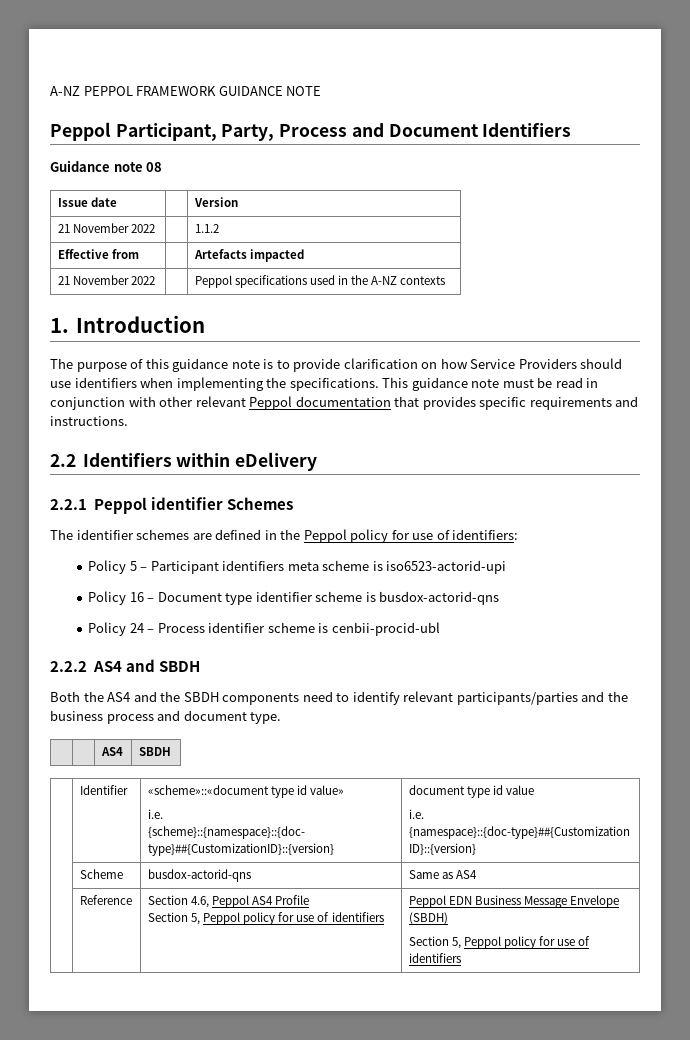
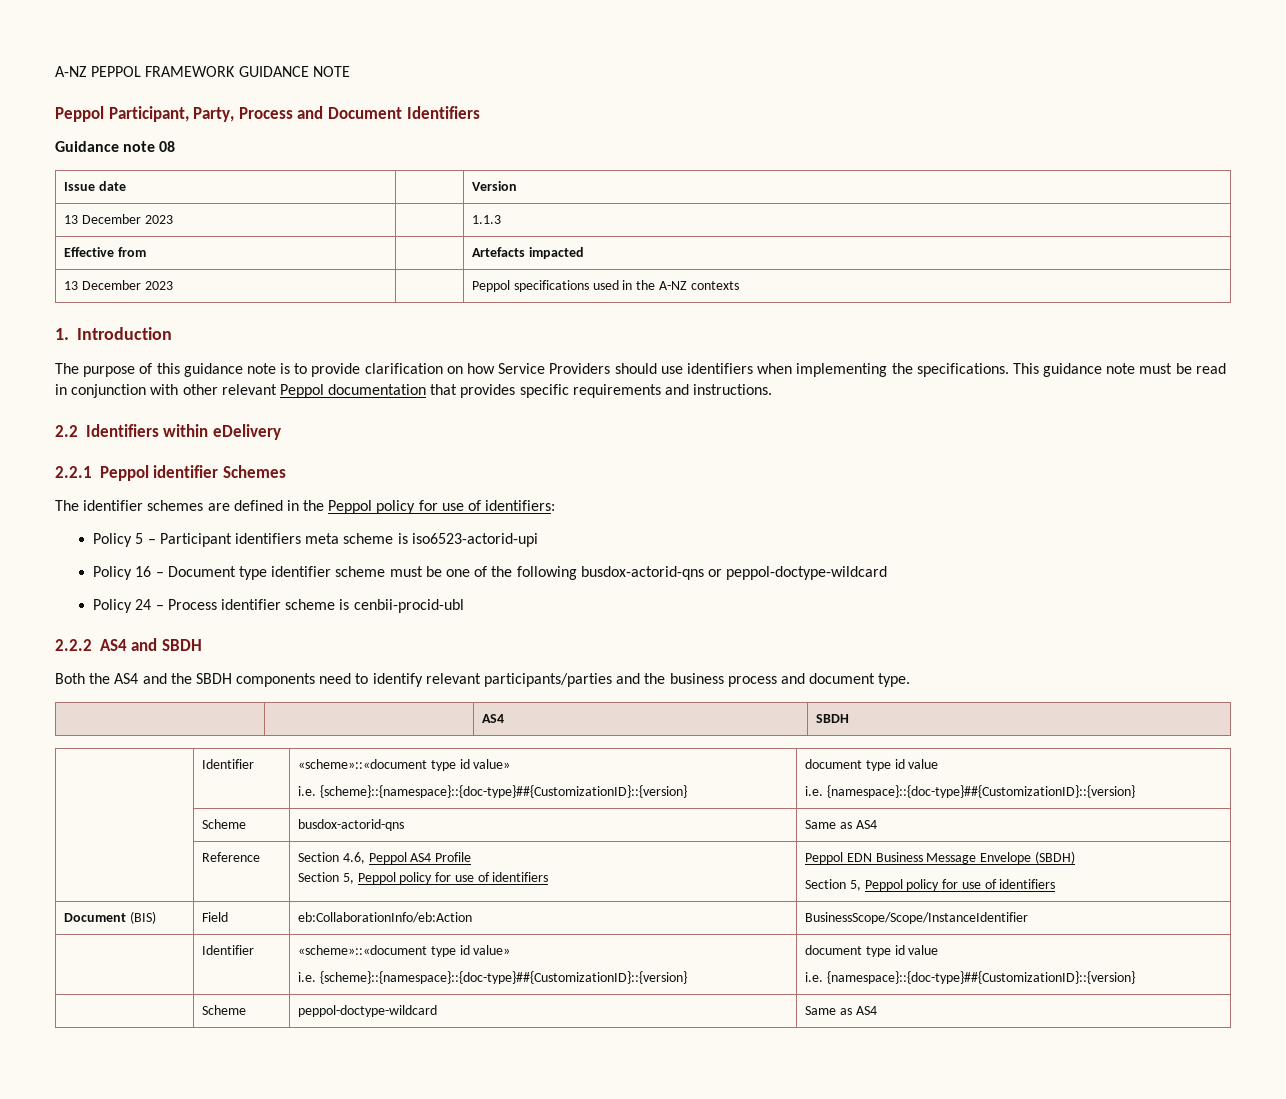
- 21 November 2022 | | 1.1.2
+ 13 December 2023 | | 1.1.3
- 21 November 2022 | | Peppol specifications used in the A-NZ contexts
+ 13 December 2023 | | Peppol specifications used in the A-NZ contexts
- Policy 16 – Document type identifier scheme is busdox-actorid-qns
+ Policy 16 – Document type identifier scheme must be one of the following busdox-actorid-qns or peppol-doctype-wildcard
+ Document (BIS) | Field | eb:CollaborationInfo/eb:Action | BusinessScope/Scope/InstanceIdentifier
+ | Identifier | «scheme»::«document type id value»
+ i.e. {scheme}::{namespace}::{doc-type}##{CustomizationID}::{version} | document type id value
+ i.e. {namespace}::{doc-type}##{CustomizationID}::{version}
+ | Scheme | peppol-doctype-wildcard | Same as AS4

